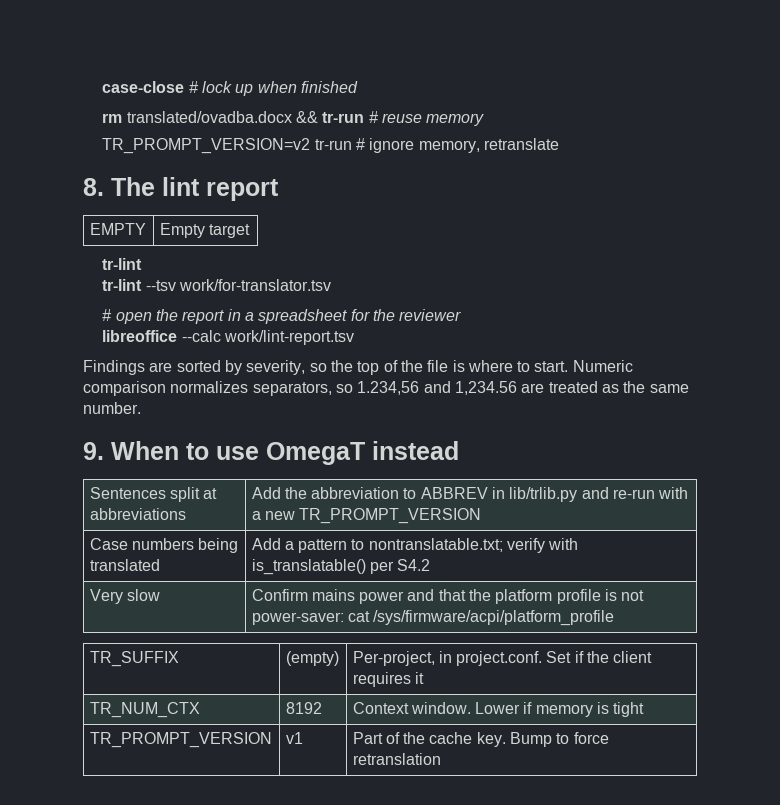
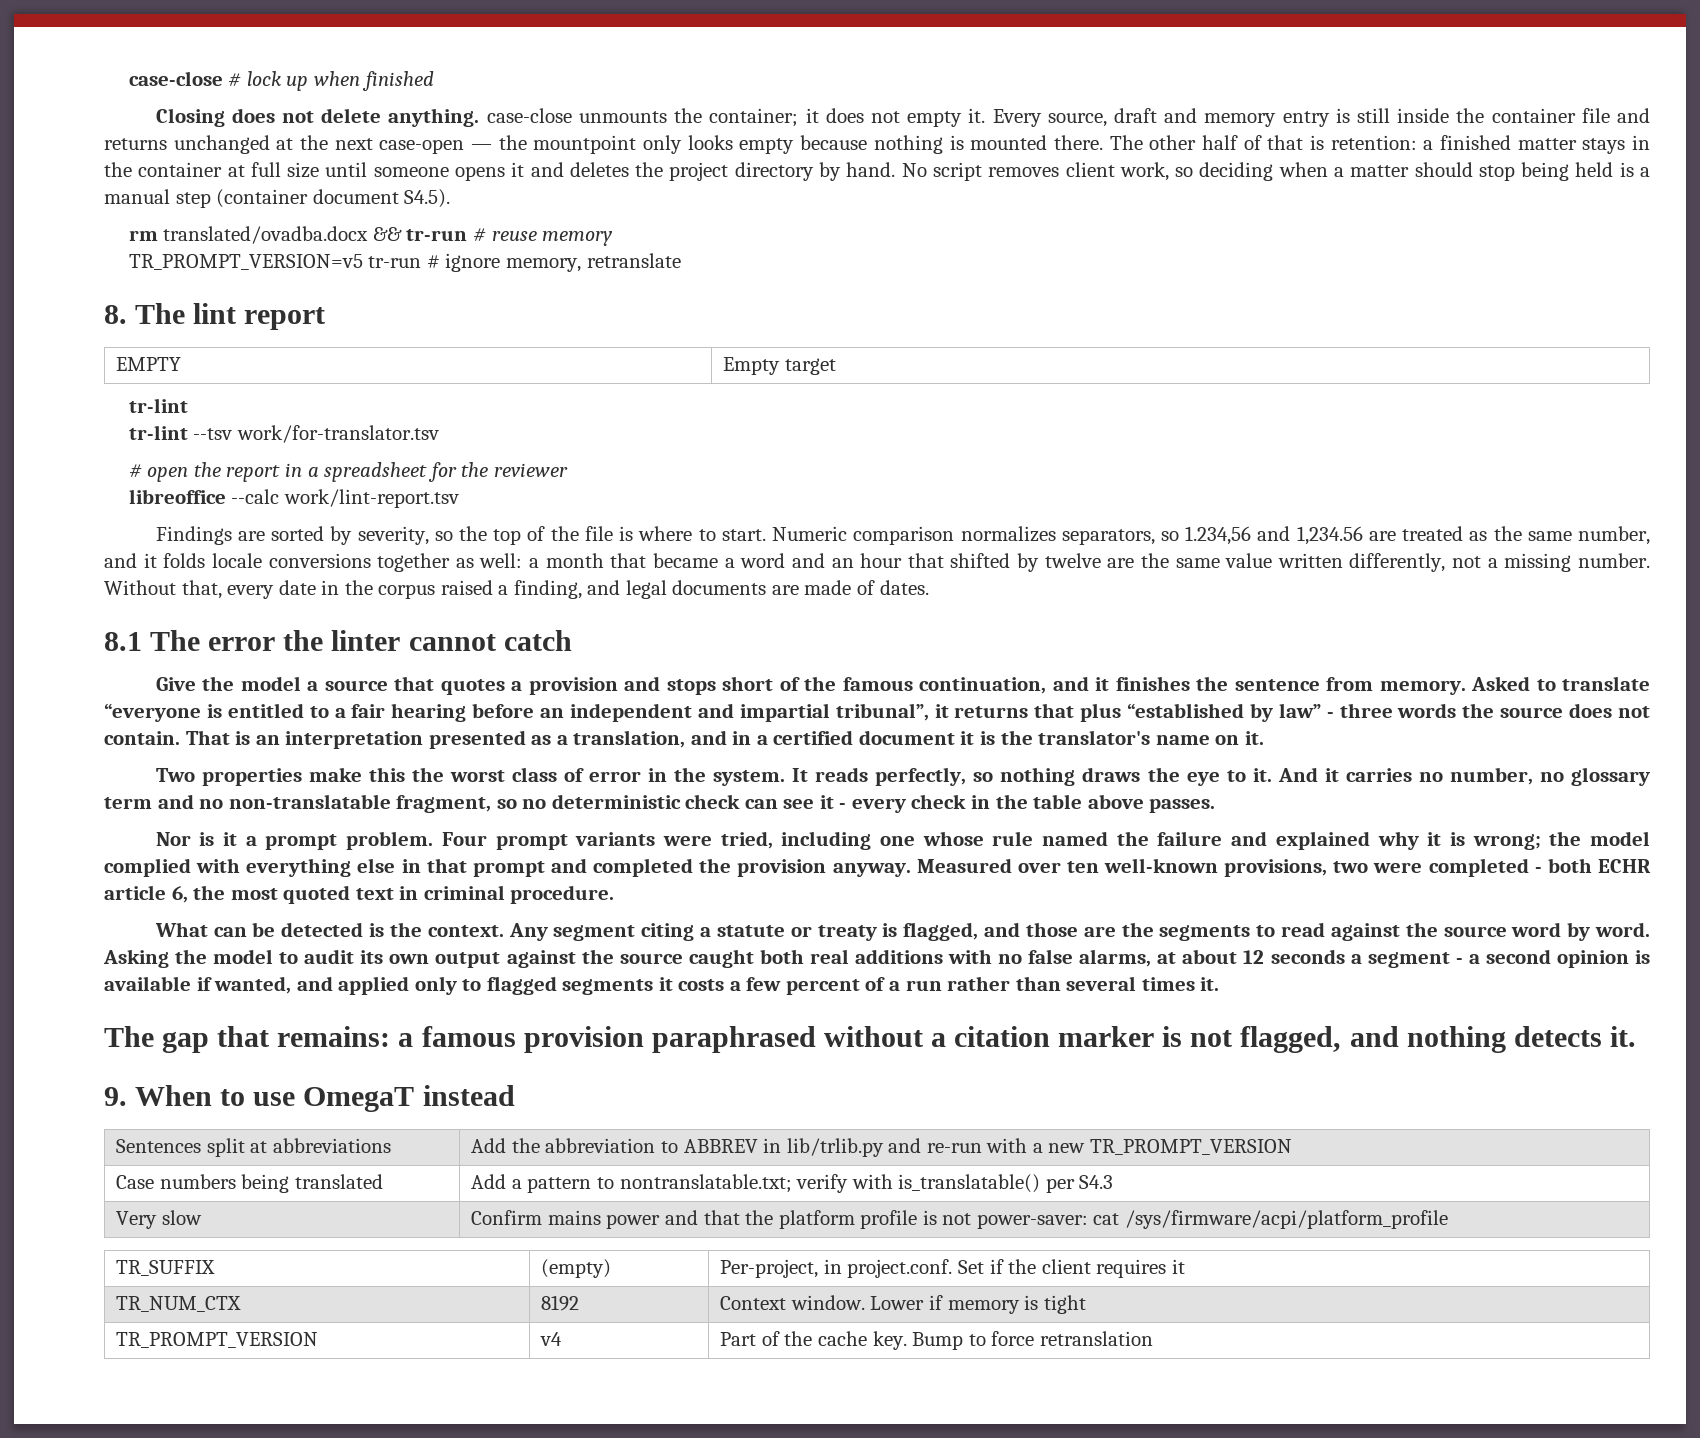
+ Closing does not delete anything. case-close unmounts the container; it does not empty it. Every source, draft and memory entry is still inside the container file and returns unchanged at the next case-open — the mountpoint only looks empty because nothing is mounted there. The other half of that is retention: a finished matter stays in the container at full size until someone opens it and deletes the project directory by hand. No script removes client work, so deciding when a matter should stop being held is a manual step (container document S4.5).
- TR_PROMPT_VERSION=v2 tr-run # ignore memory, retranslate
+ TR_PROMPT_VERSION=v5 tr-run # ignore memory, retranslate
- Numeric comparison normalizes separators, so 1.234,56 and 1,234.56 are treated as the same number.
+ Numeric comparison normalizes separators, so 1.234,56 and 1,234.56 are treated as the same number, and it folds locale conversions together as well: a month that became a word and an hour that shifted by twelve are the same value written differently, not a missing number. Without that, every date in the corpus raised a finding, and legal documents are made of dates.
+ 8.1 The error the linter cannot catch
+ Give the model a source that quotes a provision and stops short of the famous continuation, and it finishes the sentence from memory. Asked to translate “everyone is entitled to a fair hearing before an independent and impartial tribunal”, it returns that plus “established by law” - three words the source does not contain. That is an interpretation presented as a translation, and in a certified document it is the translator's name on it.
+ Two properties make this the worst class of error in the system. It reads perfectly, so nothing draws the eye to it. And it carries no number, no glossary term and no non-translatable fragment, so no deterministic check can see it - every check in the table above passes.
+ Nor is it a prompt problem. Four prompt variants were tried, including one whose rule named the failure and explained why it is wrong; the model complied with everything else in that prompt and completed the provision anyway. Measured over ten well-known provisions, two were completed - both ECHR article 6, the most quoted text in criminal procedure.
+ What can be detected is the context. Any segment citing a statute or treaty is flagged, and those are the segments to read against the source word by word. Asking the model to audit its own output against the source caught both real additions with no false alarms, at about 12 seconds a segment - a second opinion is available if wanted, and applied only to flagged segments it costs a few percent of a run rather than several times it.
+ The gap that remains: a famous provision paraphrased without a citation marker is not flagged, and nothing detects it.
- Case numbers being translated | Add a pattern to nontranslatable.txt; verify with is_translatable() per S4.2
+ Case numbers being translated | Add a pattern to nontranslatable.txt; verify with is_translatable() per S4.3
- TR_PROMPT_VERSION | v1 | Part of the cache key. Bump to force retranslation
+ TR_PROMPT_VERSION | v4 | Part of the cache key. Bump to force retranslation

